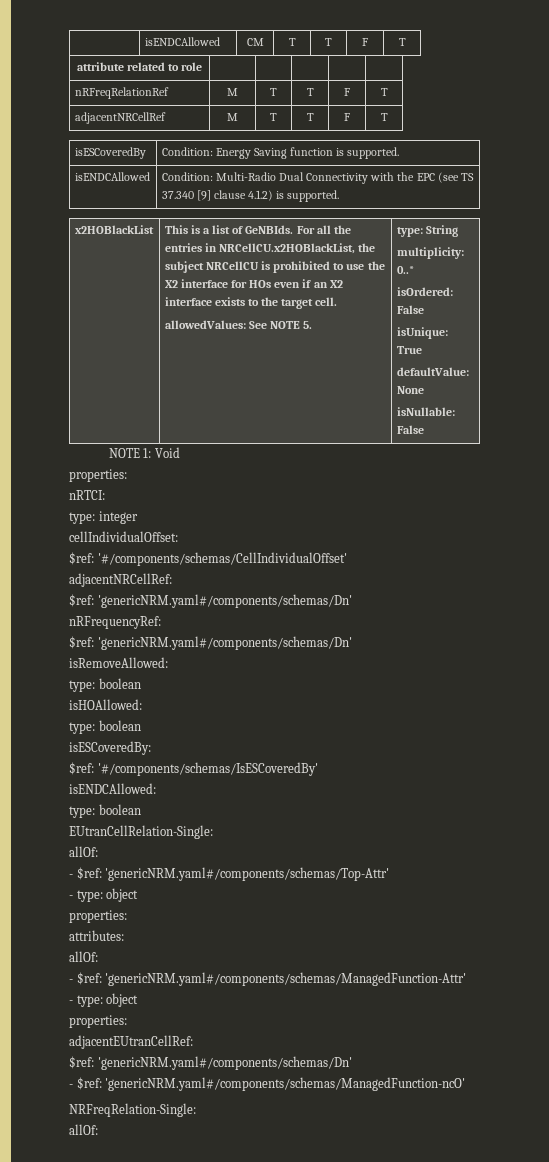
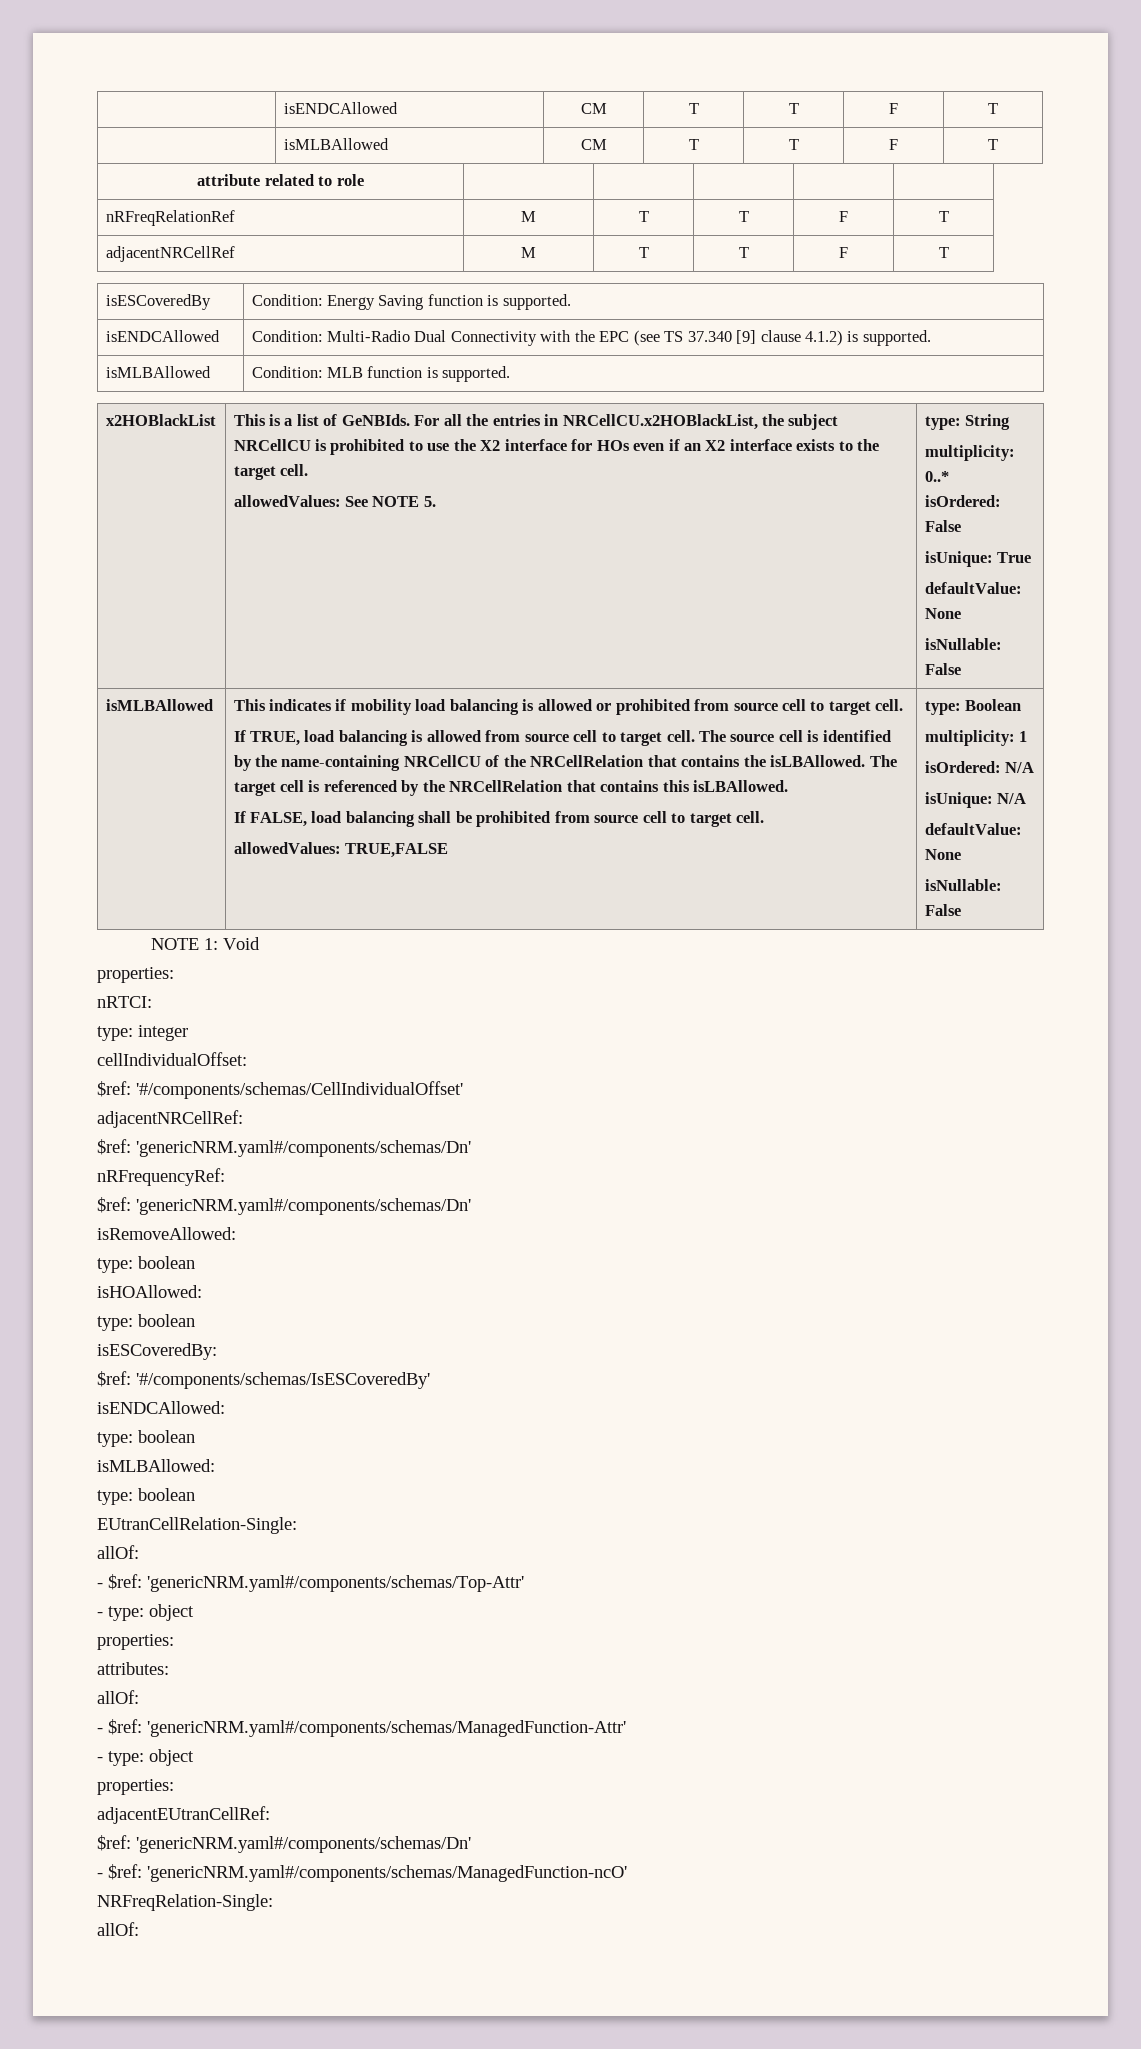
+ | isMLBAllowed | CM | T | T | F | T
+ isMLBAllowed | Condition: MLB function is supported.
+ isMLBAllowed | This indicates if mobility load balancing is allowed or prohibited from source cell to target cell.
+ If TRUE, load balancing is allowed from source cell to target cell. The source cell is identified by the name-containing NRCellCU of the NRCellRelation that contains the isLBAllowed. The target cell is referenced by the NRCellRelation that contains this isLBAllowed.
+ If FALSE, load balancing shall be prohibited from source cell to target cell.
+ allowedValues: TRUE,FALSE | type: Boolean
+ multiplicity: 1
+ isOrdered: N/A
+ isUnique: N/A
+ defaultValue: None
+ isNullable: False
+ isMLBAllowed:
+ type: boolean

